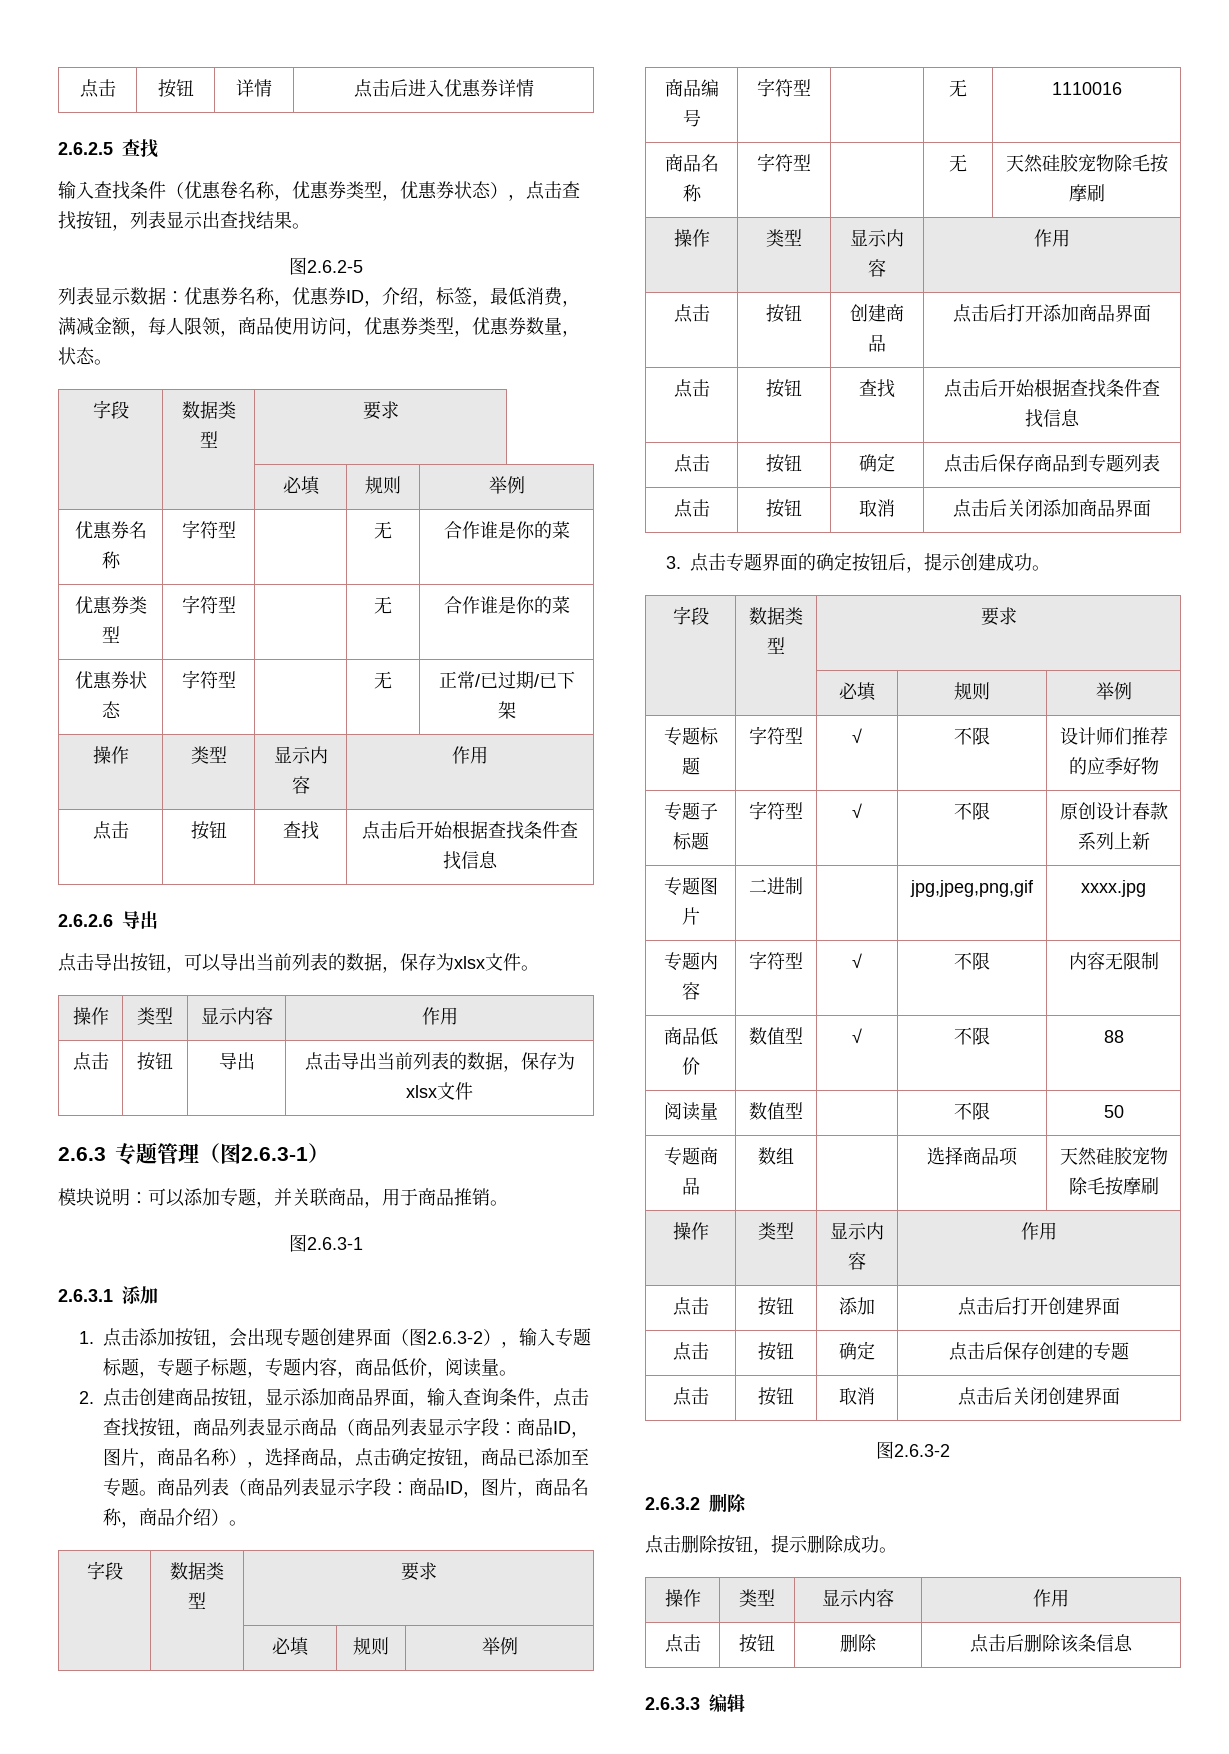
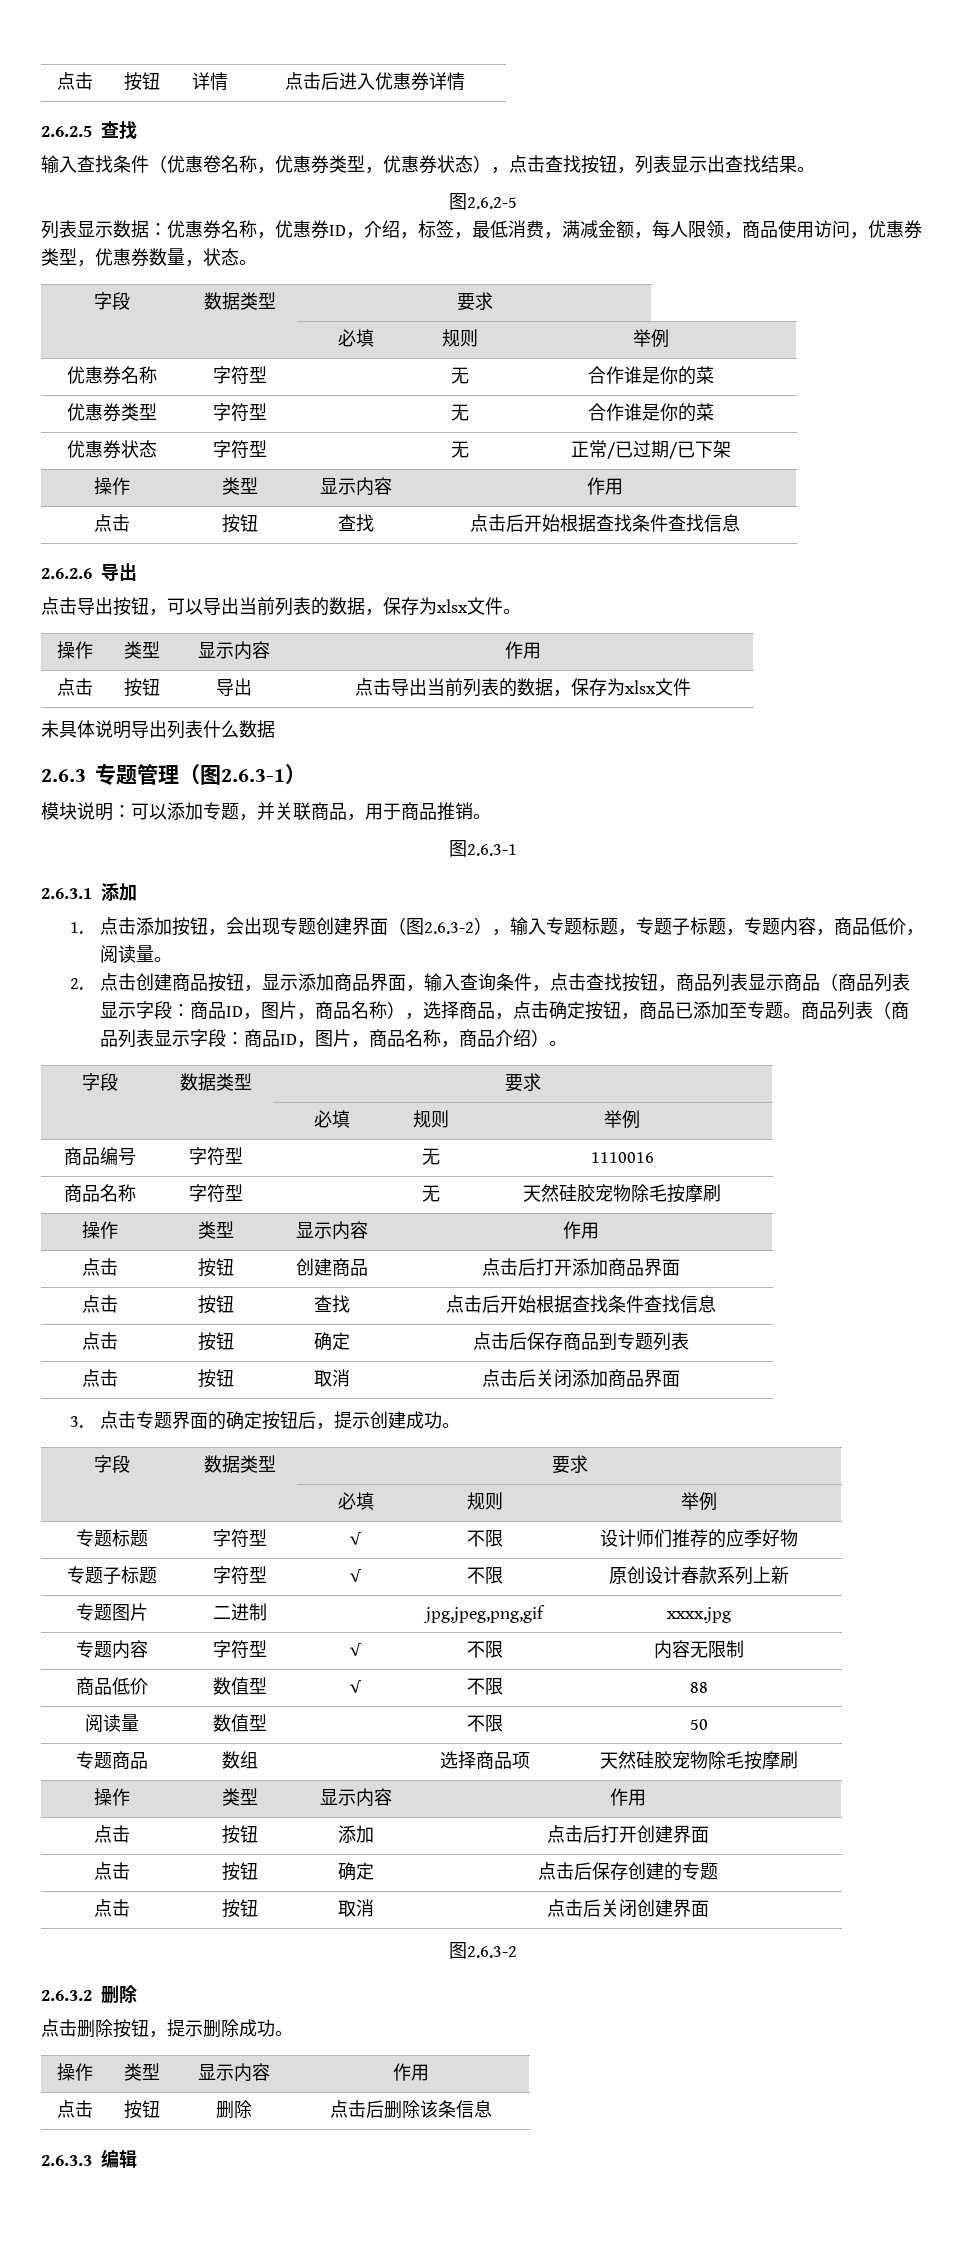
+ 未具体说明导出列表什么数据

